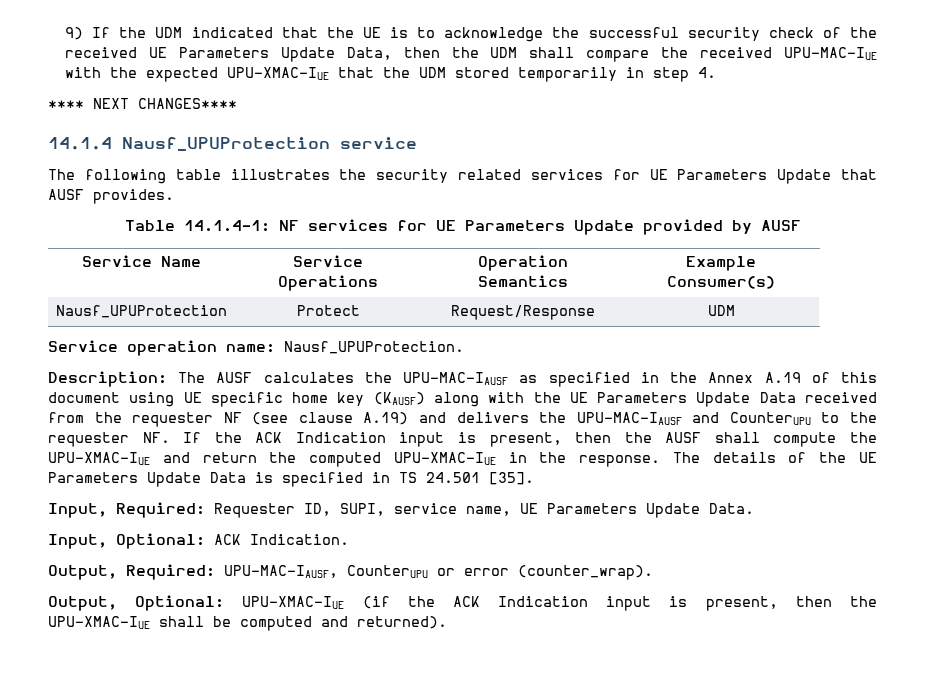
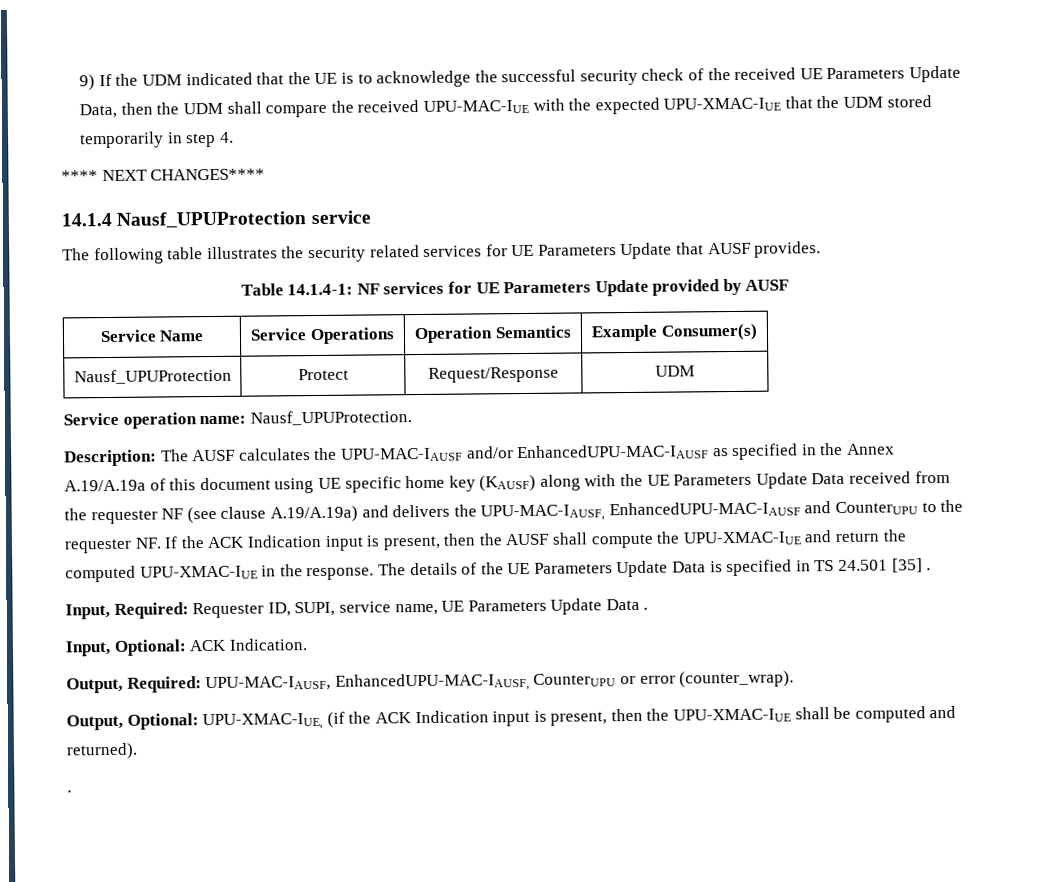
- The AUSF calculates the UPU-MAC-IAUSF as specified in the Annex A.19 of this document using UE specific home key (KAUSF) along with the UE Parameters Update Data received from the requester NF (see clause A.19) and delivers the UPU-MAC-IAUSF and CounterUPU to the requester NF. If the ACK Indication input is present, then the AUSF shall compute the UPU-XMAC-IUE and return the computed UPU-XMAC-IUE in the response.
+ The AUSF calculates the UPU-MAC-IAUSF and/or EnhancedUPU-MAC-IAUSF as specified in the Annex A.19/A.19a of this document using UE specific home key (KAUSF) along with the UE Parameters Update Data received from the requester NF (see clause A.19/A.19a) and delivers the UPU-MAC-IAUSF, EnhancedUPU-MAC-IAUSF and CounterUPU to the requester NF. If the ACK Indication input is present, then the AUSF shall compute the UPU-XMAC-IUE and return the computed UPU-XMAC-IUE in the response.
- The details of the UE Parameters Update Data is specified in TS 24.501 [35].
+ The details of the UE Parameters Update Data is specified in TS 24.501 [35] .
- Input, Required: Requester ID, SUPI, service name, UE Parameters Update Data.
+ Input, Required: Requester ID, SUPI, service name, UE Parameters Update Data .
- Output, Required: UPU-MAC-IAUSF, CounterUPU or error (counter_wrap).
+ Output, Required: UPU-MAC-IAUSF, EnhancedUPU-MAC-IAUSF, CounterUPU or error (counter_wrap).
- Output, Optional: UPU-XMAC-IUE (if the ACK Indication input is present, then the UPU-XMAC-IUE shall be computed and returned).
+ Output, Optional: UPU-XMAC-IUE, (if the ACK Indication input is present, then the UPU-XMAC-IUE shall be computed and returned).
+ .

